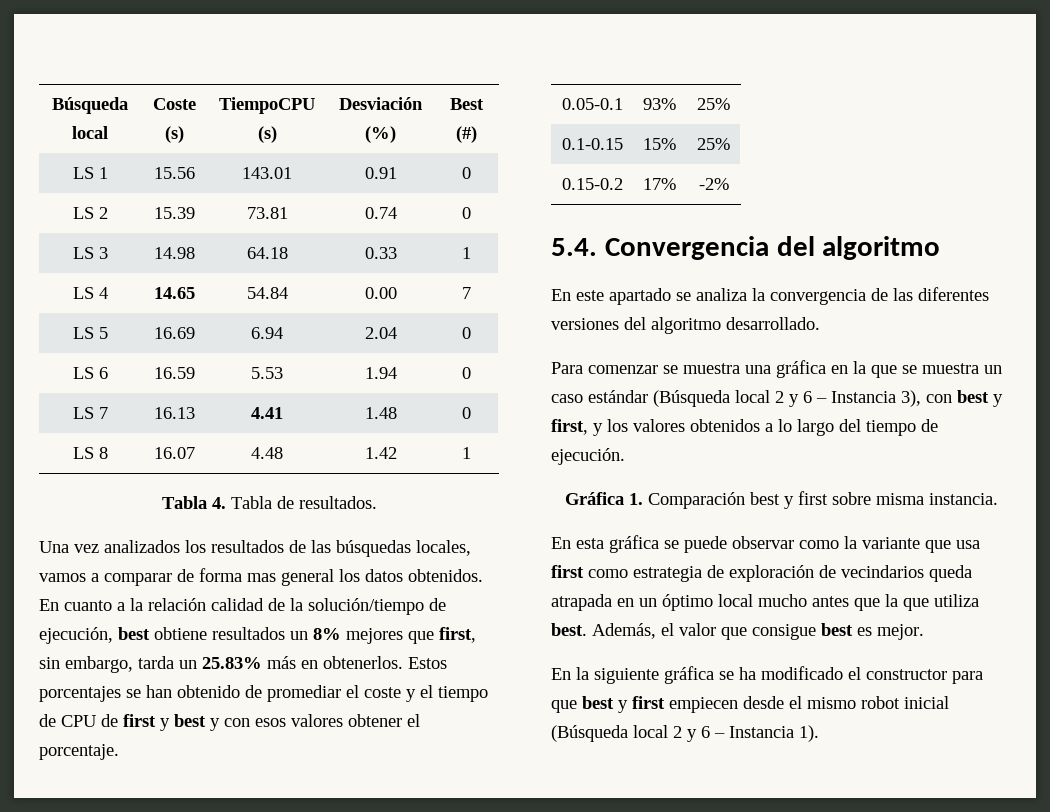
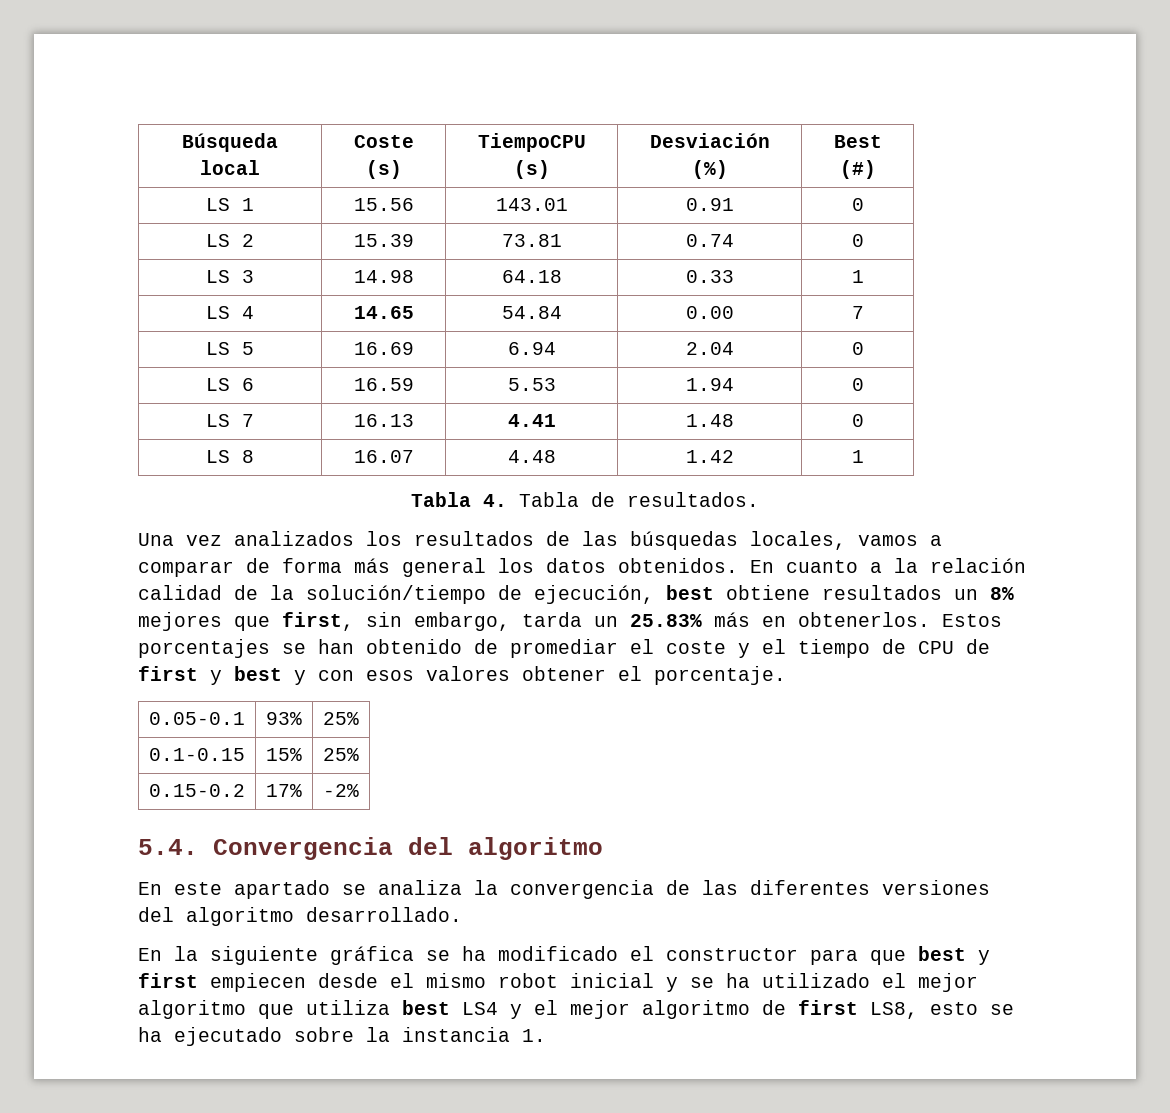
- Una vez analizados los resultados de las búsquedas locales, vamos a comparar de forma mas general los datos obtenidos.
+ Una vez analizados los resultados de las búsquedas locales, vamos a comparar de forma más general los datos obtenidos.
- Para comenzar se muestra una gráfica en la que se muestra un caso estándar (Búsqueda local 2 y 6 – Instancia 3), con best y first, y los valores obtenidos a lo largo del tiempo de ejecución.
- Gráfica 1. Comparación best y first sobre misma instancia.
- En esta gráfica se puede observar como la variante que usa first como estrategia de exploración de vecindarios queda atrapada en un óptimo local mucho antes que la que utiliza best. Además, el valor que consigue best es mejor.
- En la siguiente gráfica se ha modificado el constructor para que best y first empiecen desde el mismo robot inicial (Búsqueda local 2 y 6 – Instancia 1).
+ En la siguiente gráfica se ha modificado el constructor para que best y first empiecen desde el mismo robot inicial y se ha utilizado el mejor algoritmo que utiliza best LS4 y el mejor algoritmo de first LS8, esto se ha ejecutado sobre la instancia 1.

